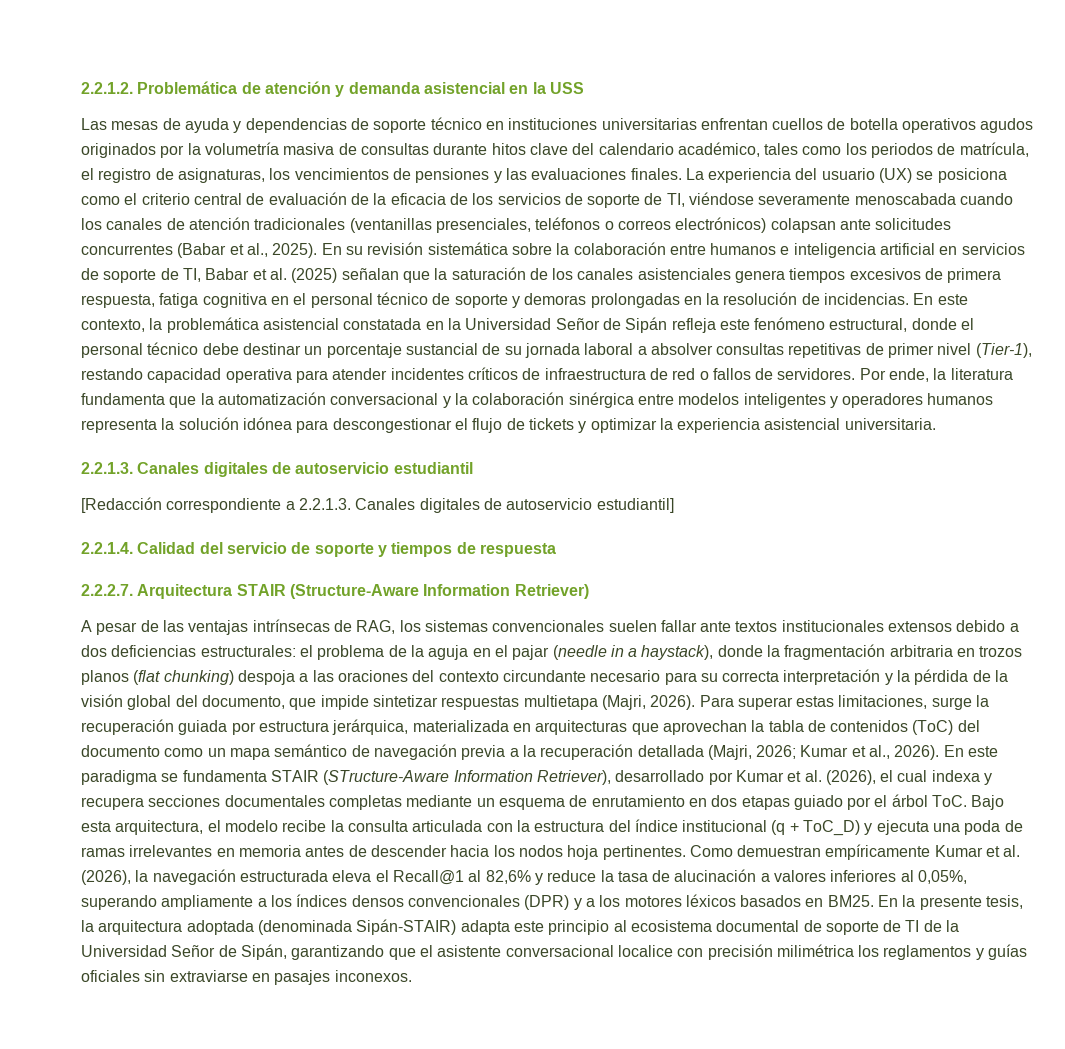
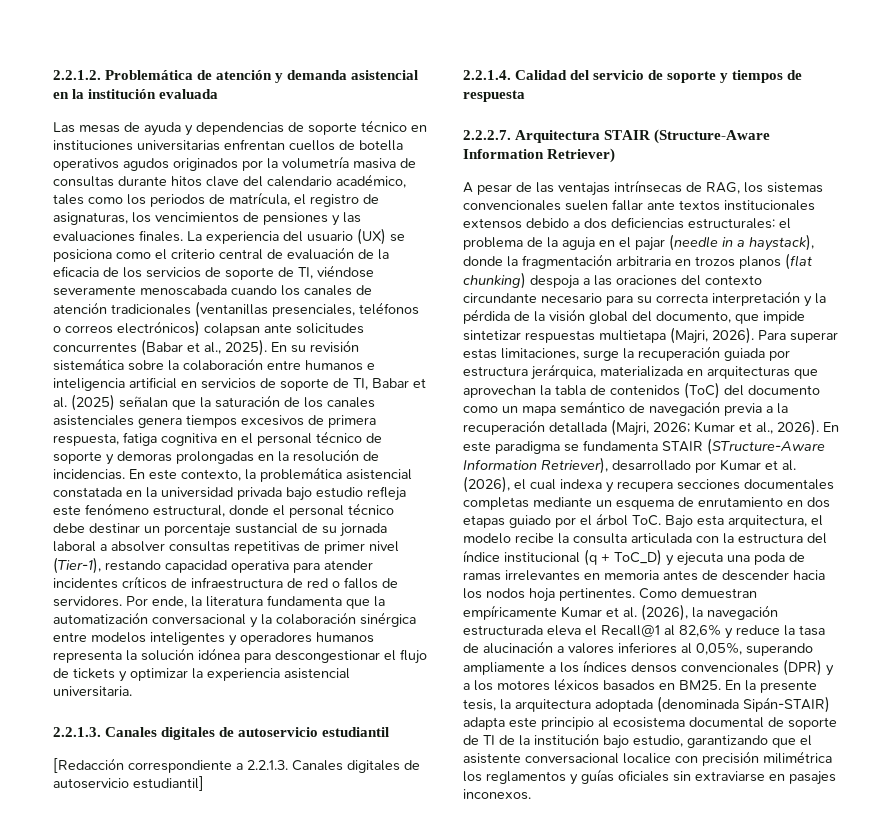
- 2.2.1.2. Problemática de atención y demanda asistencial en la USS
+ 2.2.1.2. Problemática de atención y demanda asistencial en la institución evaluada
- En este contexto, la problemática asistencial constatada en la Universidad Señor de Sipán refleja este fenómeno estructural, donde el personal técnico debe destinar un porcentaje sustancial de su jornada laboral a absolver consultas repetitivas de primer nivel (Tier-1), restando capacidad operativa para atender incidentes críticos de infraestructura de red o fallos de servidores.
+ En este contexto, la problemática asistencial constatada en la universidad privada bajo estudio refleja este fenómeno estructural, donde el personal técnico debe destinar un porcentaje sustancial de su jornada laboral a absolver consultas repetitivas de primer nivel (Tier-1), restando capacidad operativa para atender incidentes críticos de infraestructura de red o fallos de servidores.
- En la presente tesis, la arquitectura adoptada (denominada Sipán-STAIR) adapta este principio al ecosistema documental de soporte de TI de la Universidad Señor de Sipán, garantizando que el asistente conversacional localice con precisión milimétrica los reglamentos y guías oficiales sin extraviarse en pasajes inconexos.
+ En la presente tesis, la arquitectura adoptada (denominada Sipán-STAIR) adapta este principio al ecosistema documental de soporte de TI de la institución bajo estudio, garantizando que el asistente conversacional localice con precisión milimétrica los reglamentos y guías oficiales sin extraviarse en pasajes inconexos.

